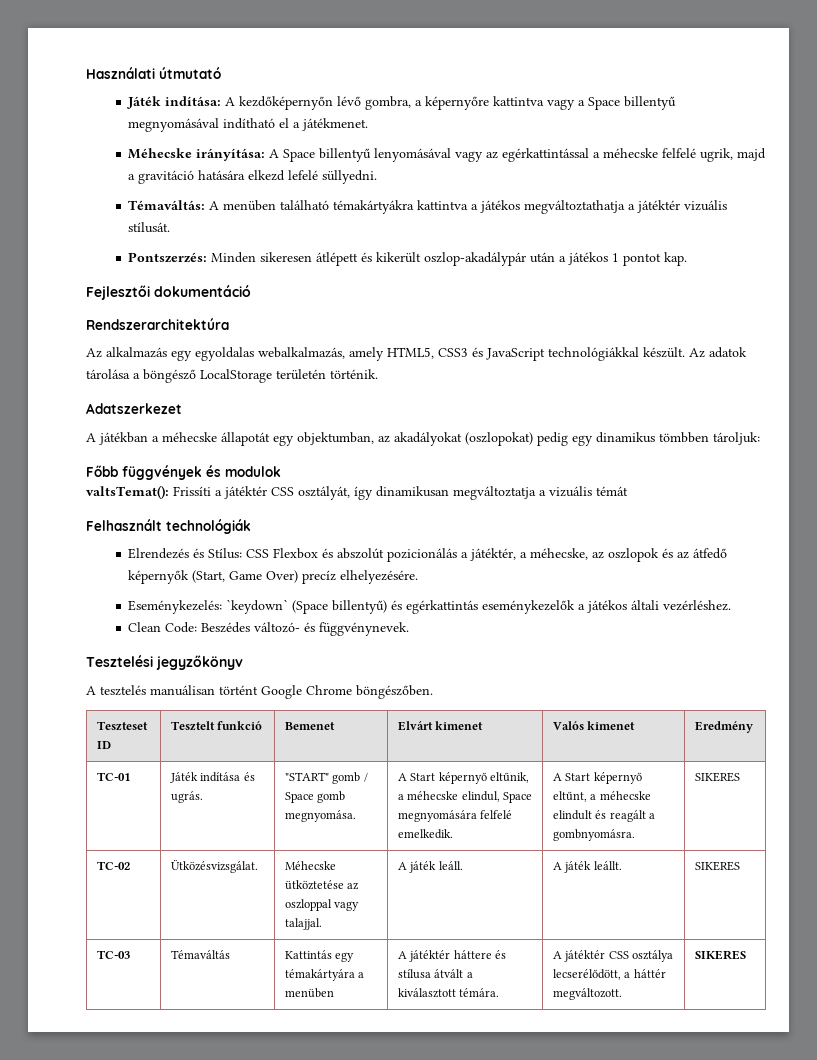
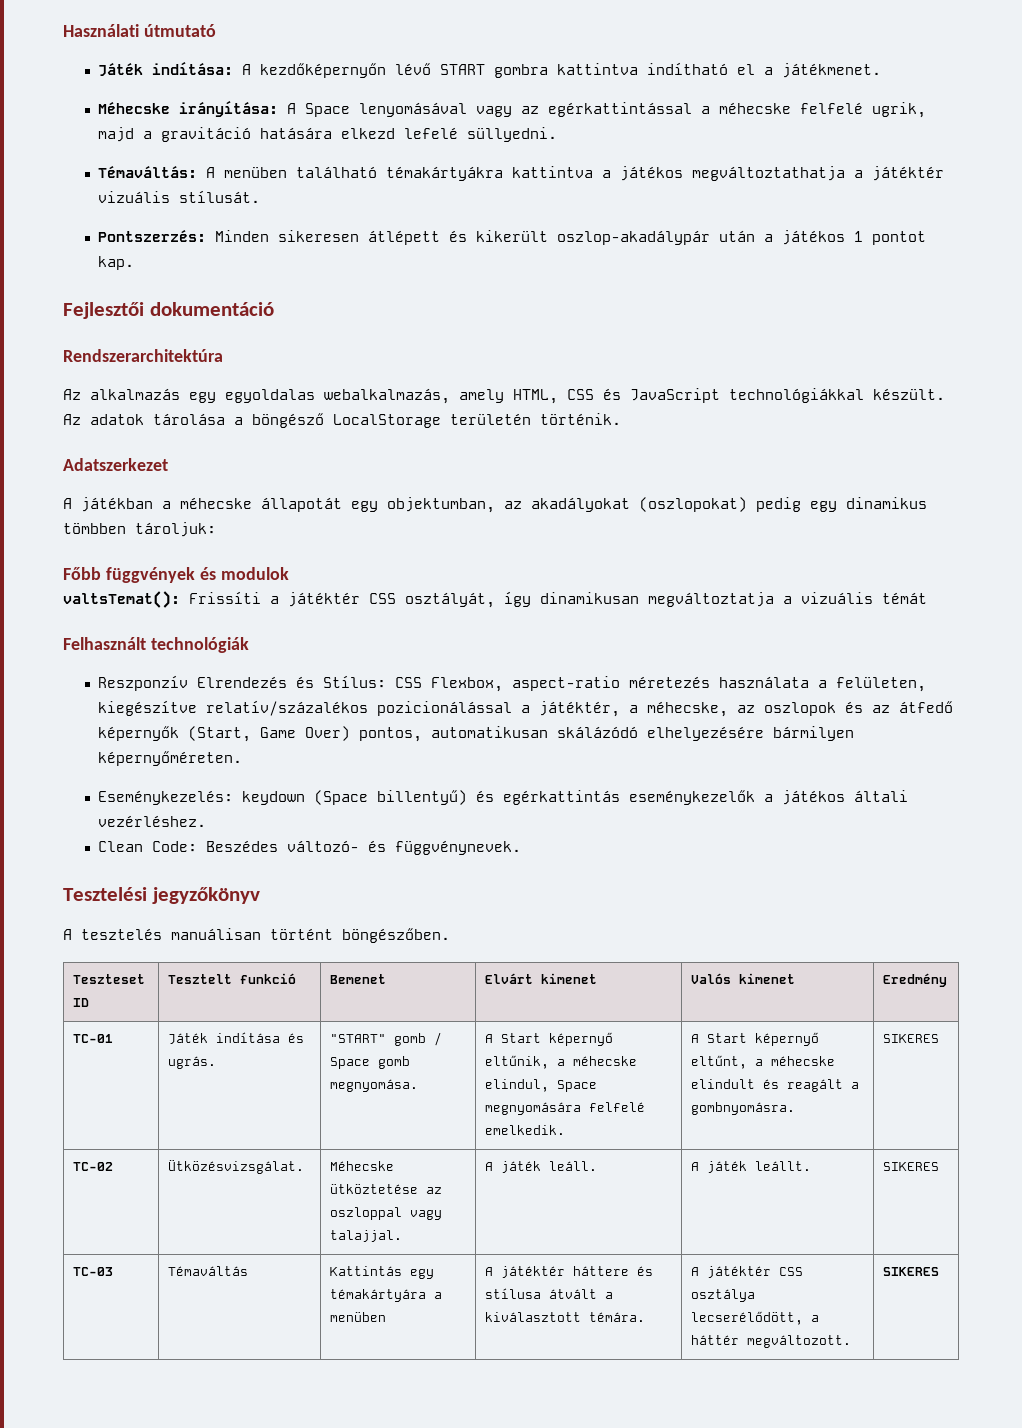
- Játék indítása: A kezdőképernyőn lévő gombra, a képernyőre kattintva vagy a Space billentyű megnyomásával indítható el a játékmenet.
+ Játék indítása: A kezdőképernyőn lévő START gombra kattintva indítható el a játékmenet.
- Méhecske irányítása: A Space billentyű lenyomásával vagy az egérkattintással a méhecske felfelé ugrik, majd a gravitáció hatására elkezd lefelé süllyedni.
+ Méhecske irányítása: A Space lenyomásával vagy az egérkattintással a méhecske felfelé ugrik, majd a gravitáció hatására elkezd lefelé süllyedni.
- Az alkalmazás egy egyoldalas webalkalmazás, amely HTML5, CSS3 és JavaScript technológiákkal készült.
+ Az alkalmazás egy egyoldalas webalkalmazás, amely HTML, CSS és JavaScript technológiákkal készült.
- Elrendezés és Stílus: CSS Flexbox és abszolút pozicionálás a játéktér, a méhecske, az oszlopok és az átfedő képernyők (Start, Game Over) precíz elhelyezésére.
+ Reszponzív Elrendezés és Stílus: CSS Flexbox, aspect-ratio méretezés használata a felületen, kiegészítve relatív/százalékos pozicionálással a játéktér, a méhecske, az oszlopok és az átfedő képernyők (Start, Game Over) pontos, automatikusan skálázódó elhelyezésére bármilyen képernyőméreten.
- Eseménykezelés: `keydown` (Space billentyű) és egérkattintás eseménykezelők a játékos általi vezérléshez.
+ Eseménykezelés: keydown (Space billentyű) és egérkattintás eseménykezelők a játékos általi vezérléshez.
- A tesztelés manuálisan történt Google Chrome böngészőben.
+ A tesztelés manuálisan történt böngészőben.

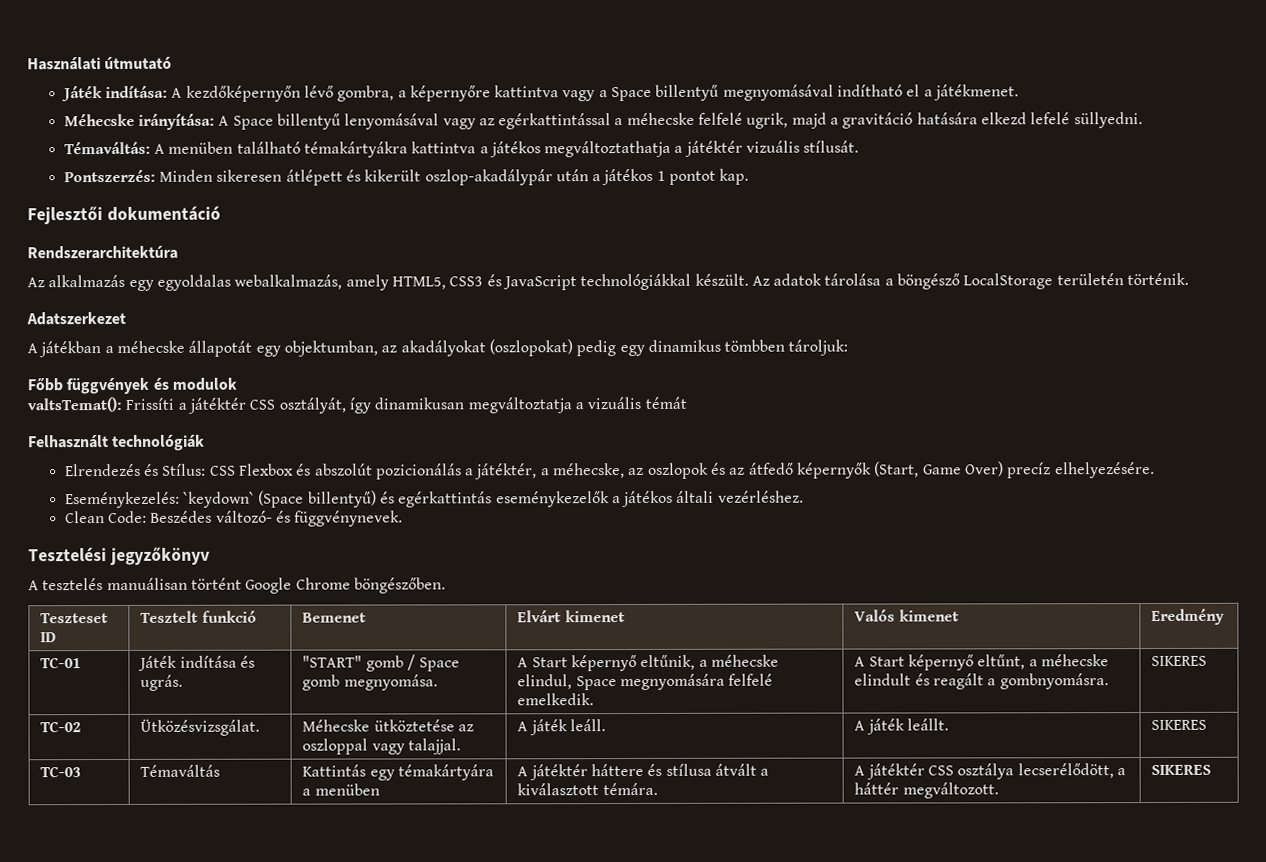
- Játék indítása: A kezdőképernyőn lévő START gombra kattintva indítható el a játékmenet.
+ Játék indítása: A kezdőképernyőn lévő gombra, a képernyőre kattintva vagy a Space billentyű megnyomásával indítható el a játékmenet.
- Méhecske irányítása: A Space lenyomásával vagy az egérkattintással a méhecske felfelé ugrik, majd a gravitáció hatására elkezd lefelé süllyedni.
+ Méhecske irányítása: A Space billentyű lenyomásával vagy az egérkattintással a méhecske felfelé ugrik, majd a gravitáció hatására elkezd lefelé süllyedni.
- Az alkalmazás egy egyoldalas webalkalmazás, amely HTML, CSS és JavaScript technológiákkal készült.
+ Az alkalmazás egy egyoldalas webalkalmazás, amely HTML5, CSS3 és JavaScript technológiákkal készült.
- Reszponzív Elrendezés és Stílus: CSS Flexbox, aspect-ratio méretezés használata a felületen, kiegészítve relatív/százalékos pozicionálással a játéktér, a méhecske, az oszlopok és az átfedő képernyők (Start, Game Over) pontos, automatikusan skálázódó elhelyezésére bármilyen képernyőméreten.
+ Elrendezés és Stílus: CSS Flexbox és abszolút pozicionálás a játéktér, a méhecske, az oszlopok és az átfedő képernyők (Start, Game Over) precíz elhelyezésére.
- Eseménykezelés: keydown (Space billentyű) és egérkattintás eseménykezelők a játékos általi vezérléshez.
+ Eseménykezelés: `keydown` (Space billentyű) és egérkattintás eseménykezelők a játékos általi vezérléshez.
- A tesztelés manuálisan történt böngészőben.
+ A tesztelés manuálisan történt Google Chrome böngészőben.

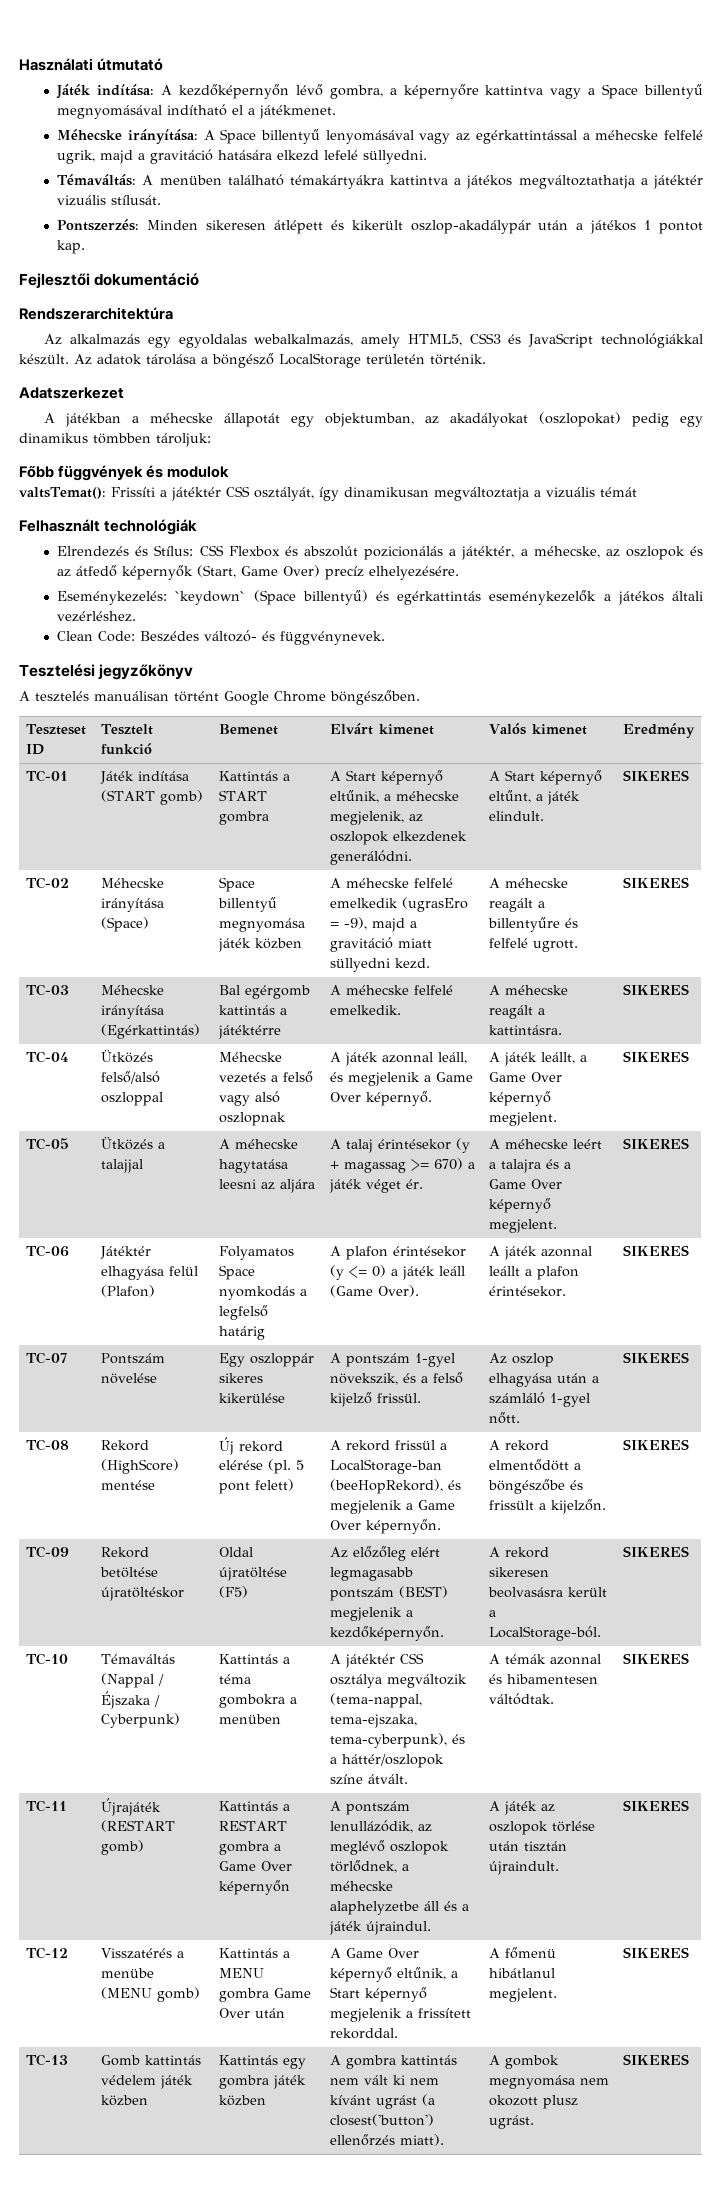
- TC-01 | Játék indítása és ugrás. | "START" gomb / Space gomb megnyomása. | A Start képernyő eltűnik, a méhecske elindul, Space megnyomására felfelé emelkedik. | A Start képernyő eltűnt, a méhecske elindult és reagált a gombnyomásra. | SIKERES
- TC-02 | Ütközésvizsgálat. | Méhecske ütköztetése az oszloppal vagy talajjal. | A játék leáll. | A játék leállt. | SIKERES
- TC-03 | Témaváltás | Kattintás egy témakártyára a menüben | A játéktér háttere és stílusa átvált a kiválasztott témára. | A játéktér CSS osztálya lecserélődött, a háttér megváltozott. | SIKERES
+ TC-01 | Játék indítása (START gomb) | Kattintás a START gombra | A Start képernyő eltűnik, a méhecske megjelenik, az oszlopok elkezdenek generálódni. | A Start képernyő eltűnt, a játék elindult. | SIKERES
+ TC-02 | Méhecske irányítása (Space) | Space billentyű megnyomása játék közben | A méhecske felfelé emelkedik (ugrasEro = -9), majd a gravitáció miatt süllyedni kezd. | A méhecske reagált a billentyűre és felfelé ugrott. | SIKERES
+ TC-03 | Méhecske irányítása (Egérkattintás) | Bal egérgomb kattintás a játéktérre | A méhecske felfelé emelkedik. | A méhecske reagált a kattintásra. | SIKERES
+ TC-04 | Ütközés felső/alsó oszloppal | Méhecske vezetés a felső vagy alsó oszlopnak | A játék azonnal leáll, és megjelenik a Game Over képernyő. | A játék leállt, a Game Over képernyő megjelent. | SIKERES
+ TC-05 | Ütközés a talajjal | A méhecske hagytatása leesni az aljára | A talaj érintésekor (y + magassag >= 670) a játék véget ér. | A méhecske leért a talajra és a Game Over képernyő megjelent. | SIKERES
+ TC-06 | Játéktér elhagyása felül (Plafon) | Folyamatos Space nyomkodás a legfelső határig | A plafon érintésekor (y <= 0) a játék leáll (Game Over). | A játék azonnal leállt a plafon érintésekor. | SIKERES
+ TC-07 | Pontszám növelése | Egy oszloppár sikeres kikerülése | A pontszám 1-gyel növekszik, és a felső kijelző frissül. | Az oszlop elhagyása után a számláló 1-gyel nőtt. | SIKERES
+ TC-08 | Rekord (HighScore) mentése | Új rekord elérése (pl. 5 pont felett) | A rekord frissül a LocalStorage-ban (beeHopRekord), és megjelenik a Game Over képernyőn. | A rekord elmentődött a böngészőbe és frissült a kijelzőn. | SIKERES
+ TC-09 | Rekord betöltése újratöltéskor | Oldal újratöltése (F5) | Az előzőleg elért legmagasabb pontszám (BEST) megjelenik a kezdőképernyőn. | A rekord sikeresen beolvasásra került a LocalStorage-ból. | SIKERES
+ TC-10 | Témaváltás (Nappal / Éjszaka / Cyberpunk) | Kattintás a téma gombokra a menüben | A játéktér CSS osztálya megváltozik (tema-nappal, tema-ejszaka, tema-cyberpunk), és a háttér/oszlopok színe átvált. | A témák azonnal és hibamentesen váltódtak. | SIKERES
+ TC-11 | Újrajáték (RESTART gomb) | Kattintás a RESTART gombra a Game Over képernyőn | A pontszám lenullázódik, az meglévő oszlopok törlődnek, a méhecske alaphelyzetbe áll és a játék újraindul. | A játék az oszlopok törlése után tisztán újraindult. | SIKERES
+ TC-12 | Visszatérés a menübe (MENU gomb) | Kattintás a MENU gombra Game Over után | A Game Over képernyő eltűnik, a Start képernyő megjelenik a frissített rekorddal. | A főmenü hibátlanul megjelent. | SIKERES
+ TC-13 | Gomb kattintás védelem játék közben | Kattintás egy gombra játék közben | A gombra kattintás nem vált ki nem kívánt ugrást (a closest('button') ellenőrzés miatt). | A gombok megnyomása nem okozott plusz ugrást. | SIKERES

